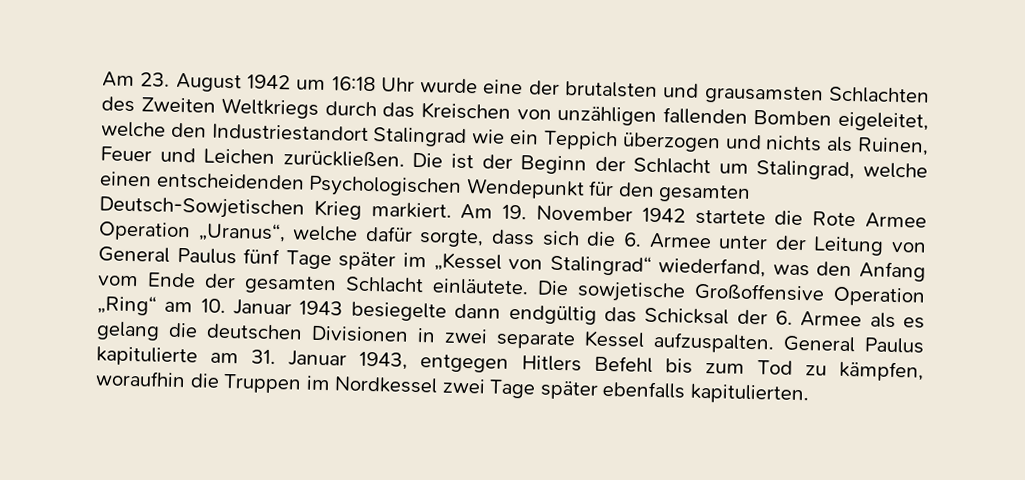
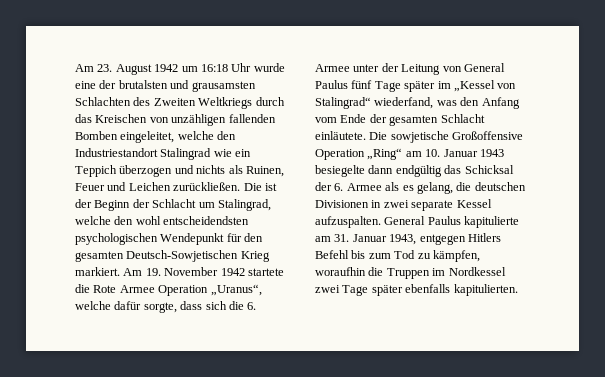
- Am 23. August 1942 um 16:18 Uhr wurde eine der brutalsten und grausamsten Schlachten des Zweiten Weltkriegs durch das Kreischen von unzähligen fallenden Bomben eigeleitet, welche den Industriestandort Stalingrad wie ein Teppich überzogen und nichts als Ruinen, Feuer und Leichen zurückließen.
+ Am 23. August 1942 um 16:18 Uhr wurde eine der brutalsten und grausamsten Schlachten des Zweiten Weltkriegs durch das Kreischen von unzähligen fallenden Bomben eingeleitet, welche den Industriestandort Stalingrad wie ein Teppich überzogen und nichts als Ruinen, Feuer und Leichen zurückließen.
- Die ist der Beginn der Schlacht um Stalingrad, welche einen entscheidenden Psychologischen Wendepunkt für den gesamten Deutsch-Sowjetischen Krieg markiert.
+ Die ist der Beginn der Schlacht um Stalingrad, welche den wohl entscheidendsten psychologischen Wendepunkt für den gesamten Deutsch-Sowjetischen Krieg markiert.
- Die sowjetische Großoffensive Operation „Ring“ am 10. Januar 1943 besiegelte dann endgültig das Schicksal der 6. Armee als es gelang die deutschen Divisionen in zwei separate Kessel aufzuspalten.
+ Die sowjetische Großoffensive Operation „Ring“ am 10. Januar 1943 besiegelte dann endgültig das Schicksal der 6. Armee als es gelang, die deutschen Divisionen in zwei separate Kessel aufzuspalten.

